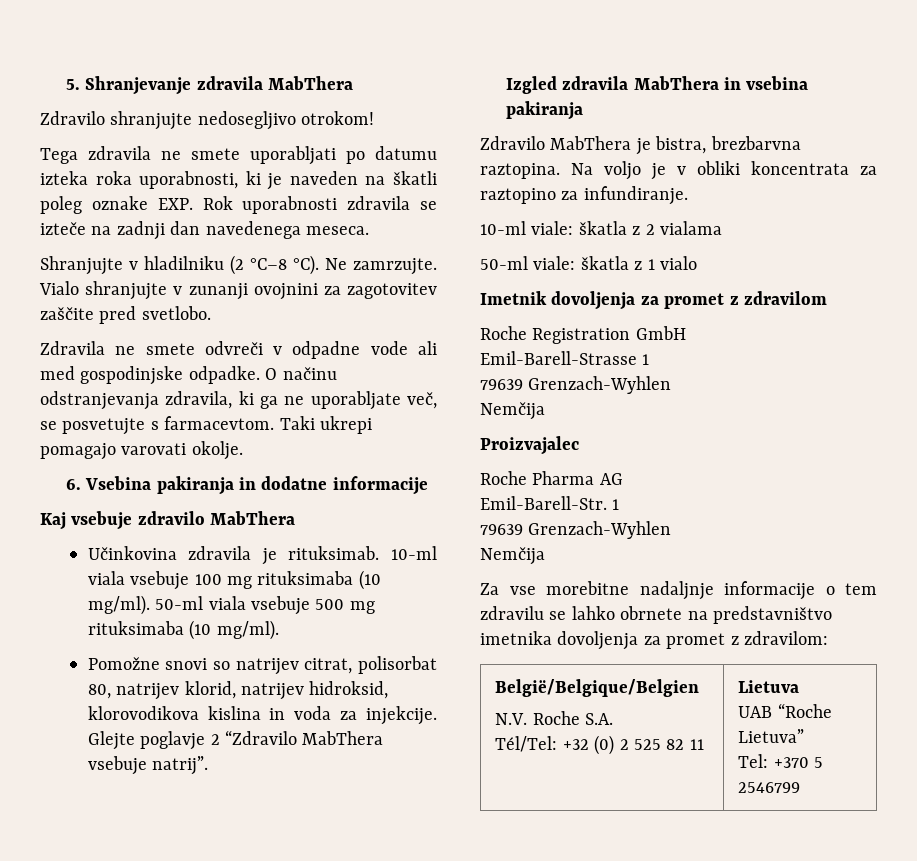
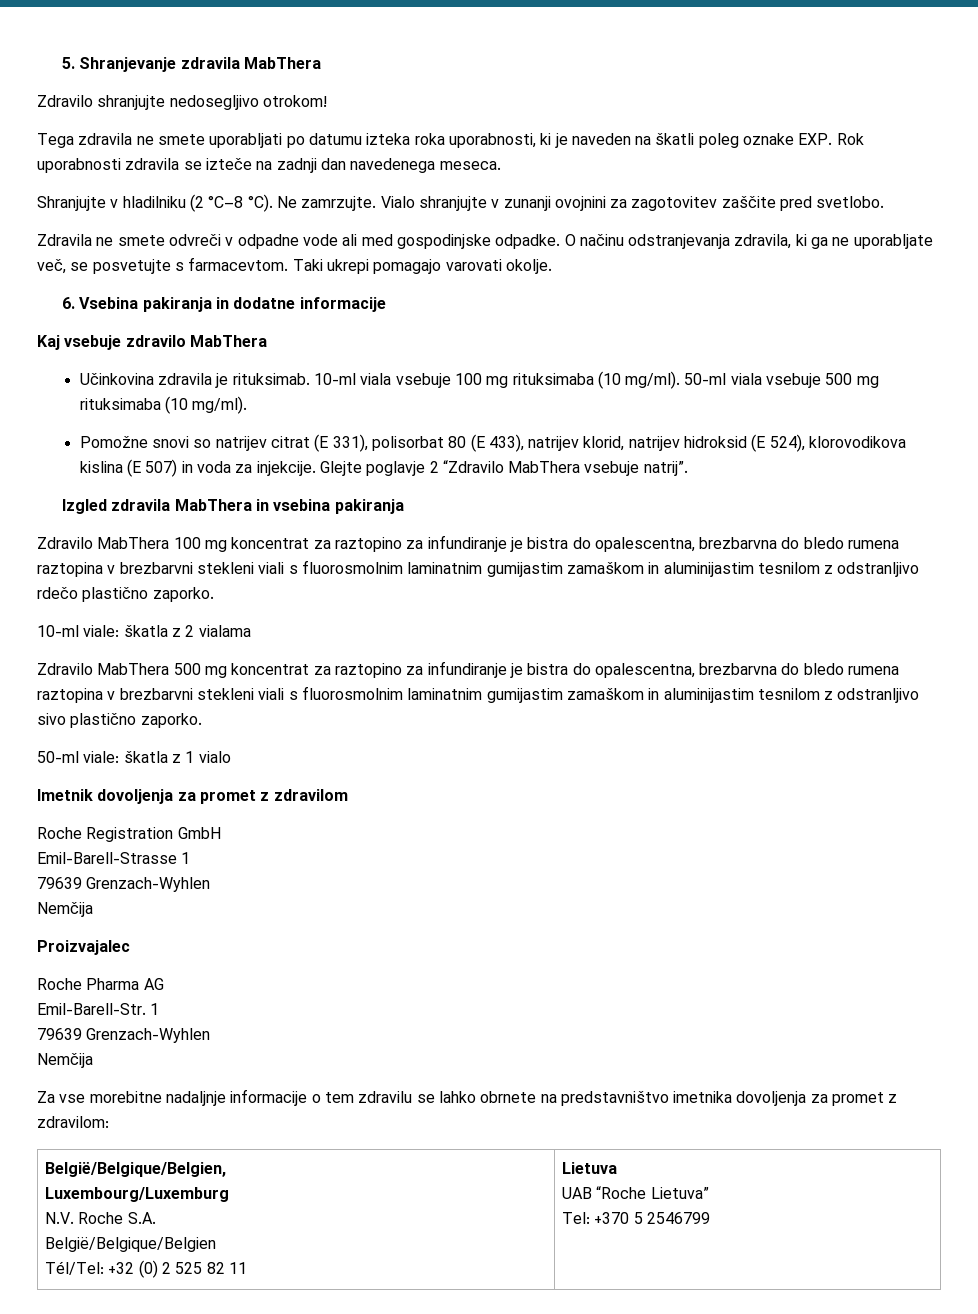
- Pomožne snovi so natrijev citrat, polisorbat 80, natrijev klorid, natrijev hidroksid, klorovodikova kislina in voda za injekcije.
+ Pomožne snovi so natrijev citrat (E 331), polisorbat 80 (E 433), natrijev klorid, natrijev hidroksid (E 524), klorovodikova kislina (E 507) in voda za injekcije.
- Zdravilo MabThera je bistra, brezbarvna raztopina. Na voljo je v obliki koncentrata za raztopino za infundiranje.
+ Zdravilo MabThera 100 mg koncentrat za raztopino za infundiranje je bistra do opalescentna, brezbarvna do bledo rumena raztopina v brezbarvni stekleni viali s fluorosmolnim laminatnim gumijastim zamaškom in aluminijastim tesnilom z odstranljivo rdečo plastično zaporko.
+ Zdravilo MabThera 500 mg koncentrat za raztopino za infundiranje je bistra do opalescentna, brezbarvna do bledo rumena raztopina v brezbarvni stekleni viali s fluorosmolnim laminatnim gumijastim zamaškom in aluminijastim tesnilom z odstranljivo sivo plastično zaporko.
+ België/Belgique/Belgien,
+ Luxembourg/Luxemburg
+ N.V. Roche S.A.
  België/Belgique/Belgien
- N.V. Roche S.A.

